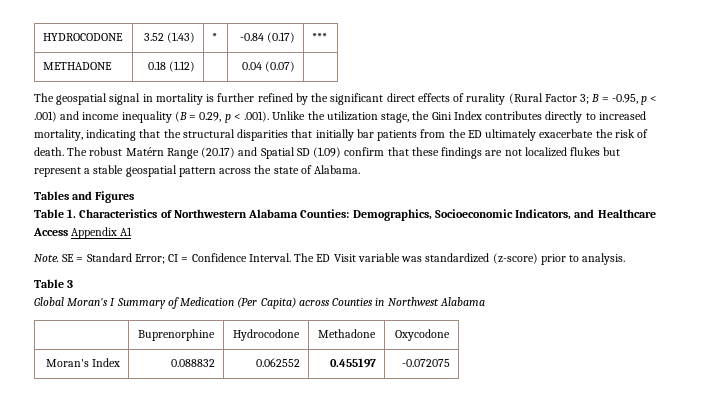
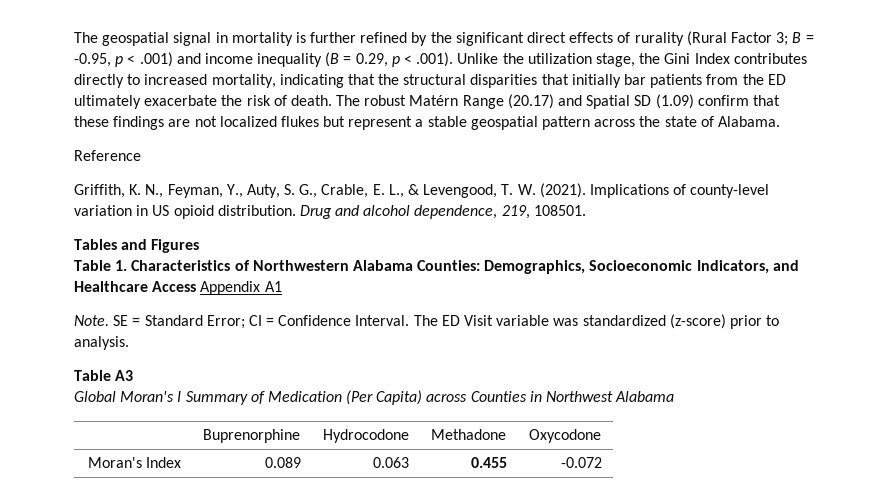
- HYDROCODONE | 3.52 (1.43) | * | -0.84 (0.17) | ***
- METHADONE | 0.18 (1.12) | | 0.04 (0.07) |
+ Reference
+ Griffith, K. N., Feyman, Y., Auty, S. G., Crable, E. L., & Levengood, T. W. (2021). Implications of county-level variation in US opioid distribution. Drug and alcohol dependence, 219, 108501.
- Table 3
+ Table A3
- Moran's Index | 0.088832 | 0.062552 | 0.455197 | -0.072075
+ Moran's Index | 0.089 | 0.063 | 0.455 | -0.072

